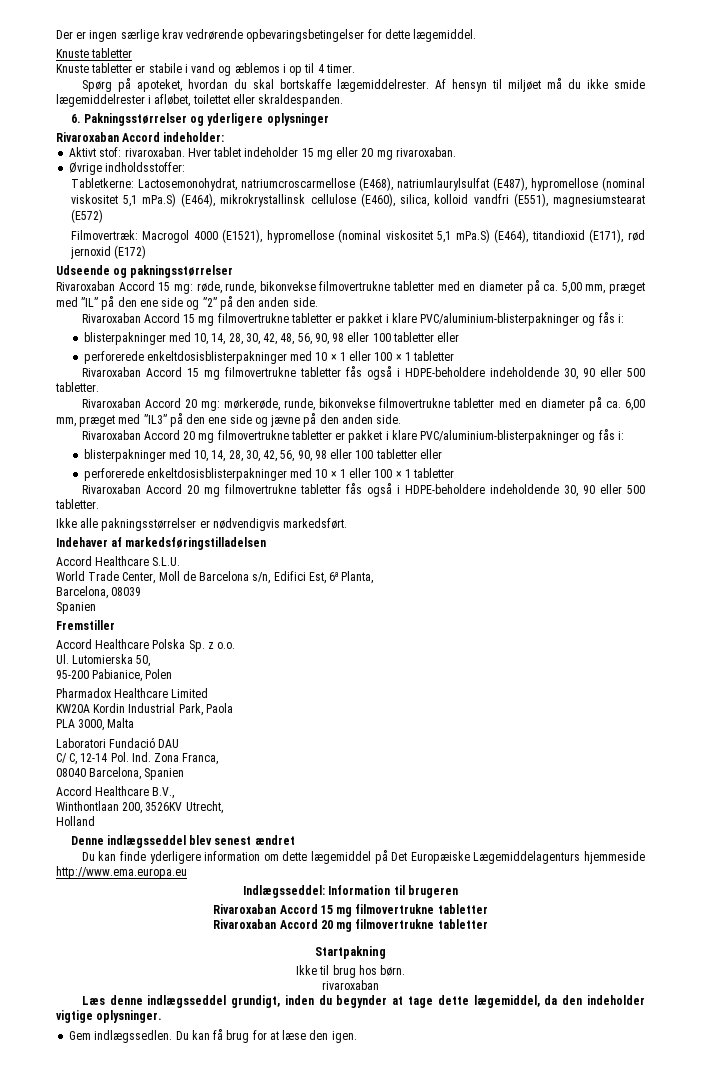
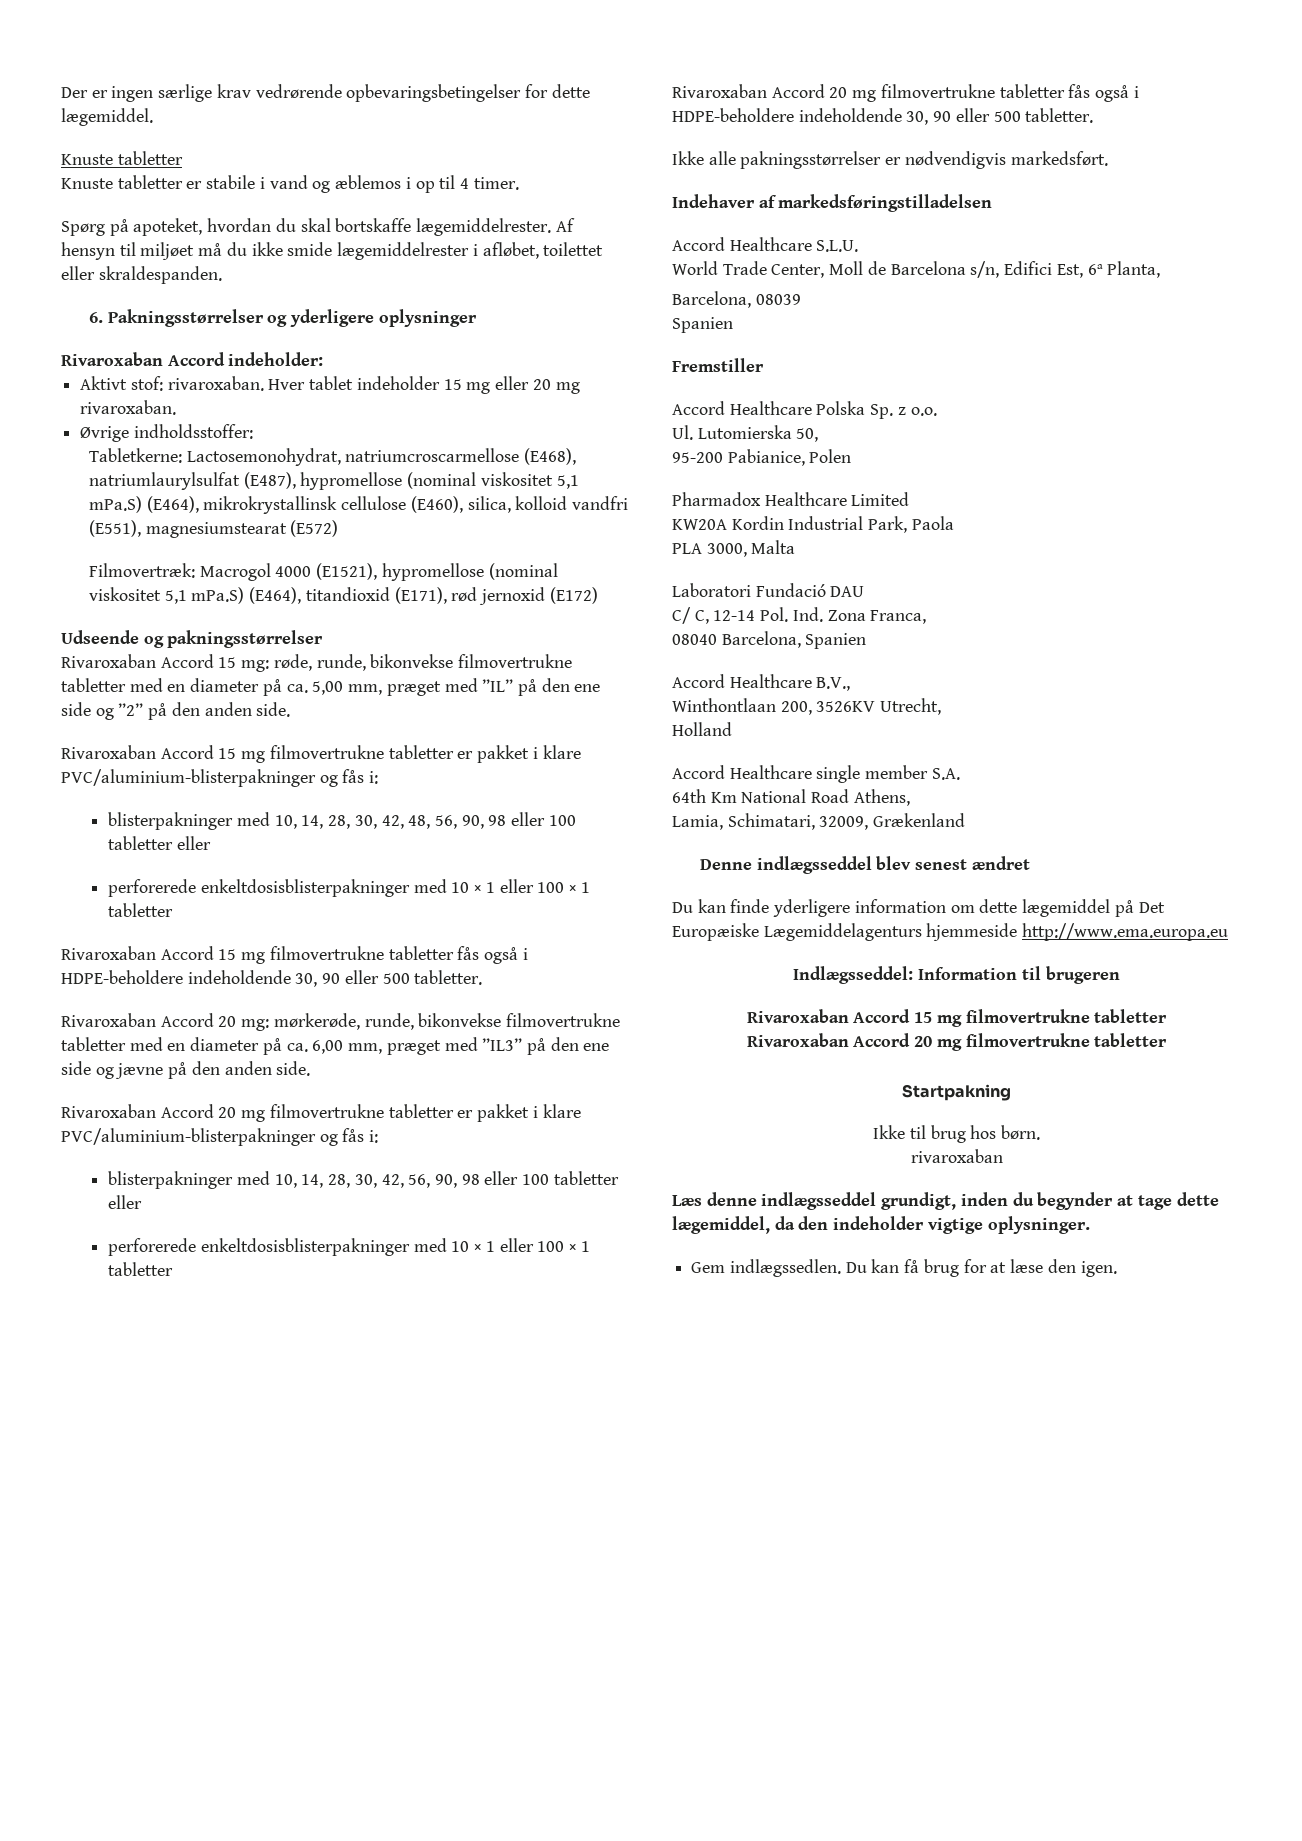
+ Accord Healthcare single member S.A.
+ 64th Km National Road Athens,
+ Lamia, Schimatari, 32009, Grækenland

